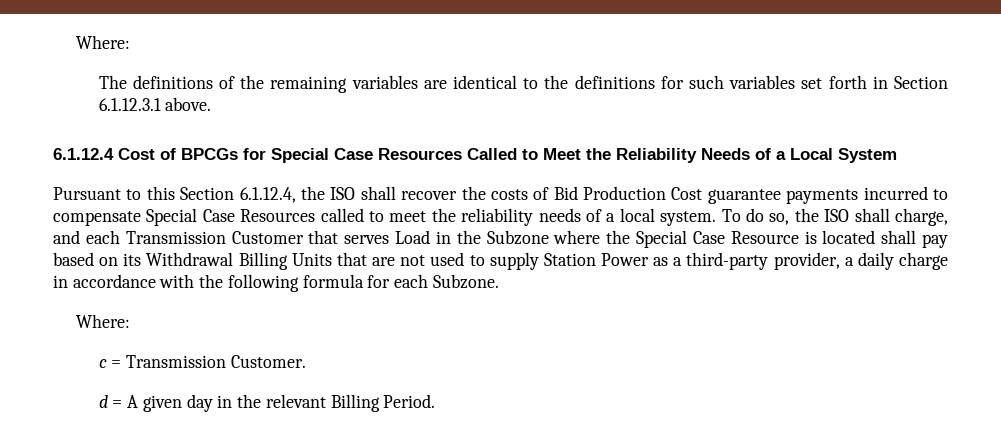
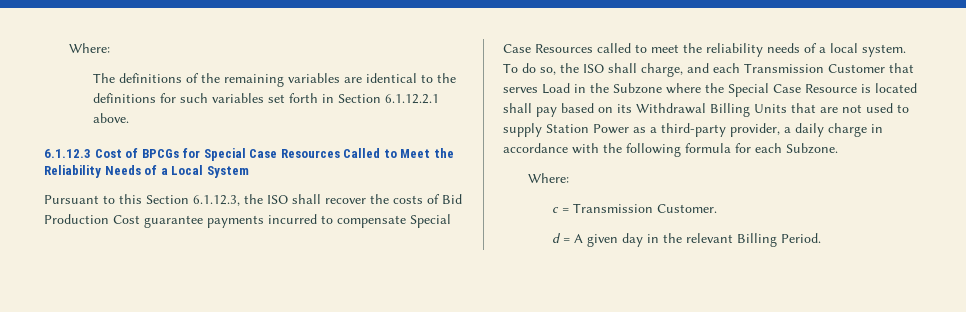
- The definitions of the remaining variables are identical to the definitions for such variables set forth in Section 6.1.12.3.1 above.
+ The definitions of the remaining variables are identical to the definitions for such variables set forth in Section 6.1.12.2.1 above.
- 6.1.12.4 Cost of BPCGs for Special Case Resources Called to Meet the Reliability Needs of a Local System
+ 6.1.12.3 Cost of BPCGs for Special Case Resources Called to Meet the Reliability Needs of a Local System
- Pursuant to this Section 6.1.12.4, the ISO shall recover the costs of Bid Production Cost guarantee payments incurred to compensate Special Case Resources called to meet the reliability needs of a local system.
+ Pursuant to this Section 6.1.12.3, the ISO shall recover the costs of Bid Production Cost guarantee payments incurred to compensate Special Case Resources called to meet the reliability needs of a local system.

